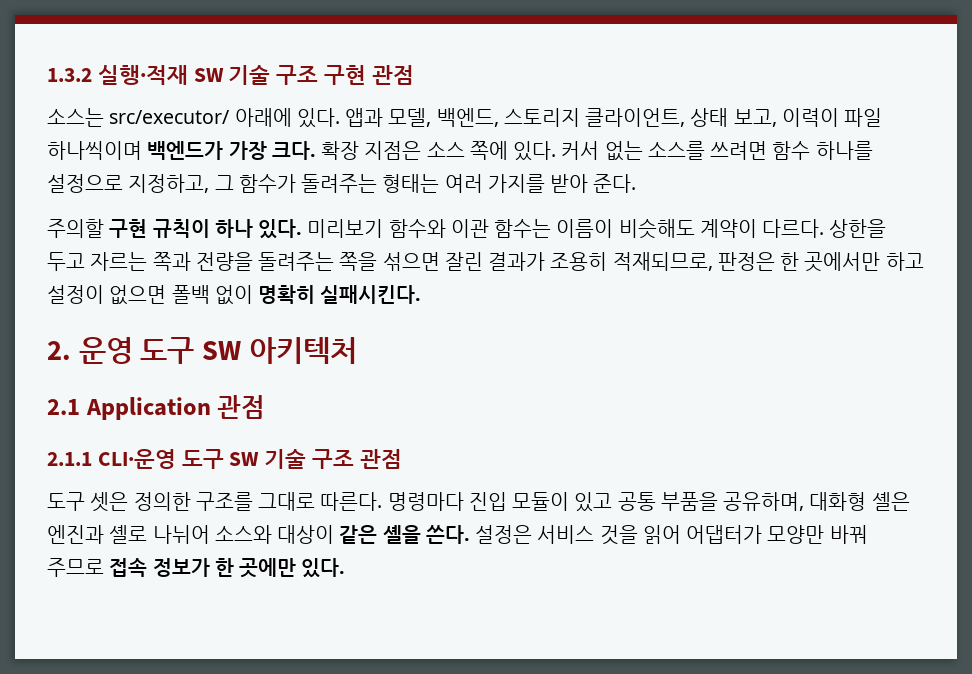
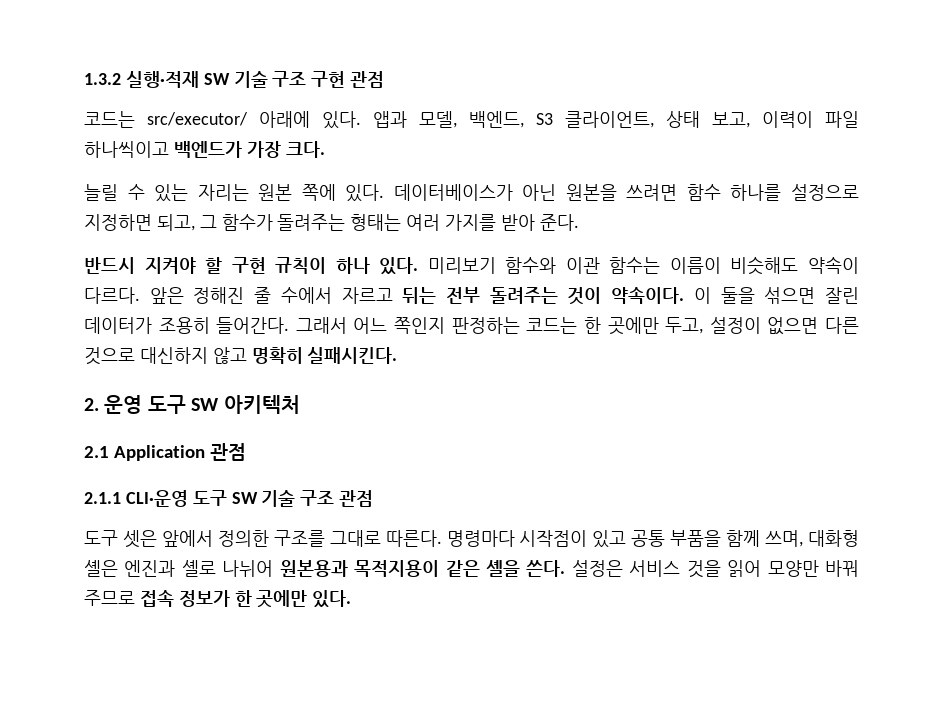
- 소스는 src/executor/ 아래에 있다.
+ 코드는 src/executor/ 아래에 있다.
- 앱과 모델, 백엔드, 스토리지 클라이언트, 상태 보고, 이력이 파일 하나씩이며 백엔드가 가장 크다. 확장 지점은 소스 쪽에 있다. 커서 없는 소스를 쓰려면 함수 하나를 설정으로 지정하고, 그 함수가 돌려주는 형태는 여러 가지를 받아 준다.
+ 앱과 모델, 백엔드, S3 클라이언트, 상태 보고, 이력이 파일 하나씩이고 백엔드가 가장 크다.
+ 늘릴 수 있는 자리는 원본 쪽에 있다. 데이터베이스가 아닌 원본을 쓰려면 함수 하나를 설정으로 지정하면 되고, 그 함수가 돌려주는 형태는 여러 가지를 받아 준다.
- 주의할 구현 규칙이 하나 있다.
+ 반드시 지켜야 할 구현 규칙이 하나 있다.
- 미리보기 함수와 이관 함수는 이름이 비슷해도 계약이 다르다. 상한을 두고 자르는 쪽과 전량을 돌려주는 쪽을 섞으면 잘린 결과가 조용히 적재되므로, 판정은 한 곳에서만 하고 설정이 없으면 폴백 없이 명확히 실패시킨다.
+ 미리보기 함수와 이관 함수는 이름이 비슷해도 약속이 다르다. 앞은 정해진 줄 수에서 자르고 뒤는 전부 돌려주는 것이 약속이다. 이 둘을 섞으면 잘린 데이터가 조용히 들어간다. 그래서 어느 쪽인지 판정하는 코드는 한 곳에만 두고, 설정이 없으면 다른 것으로 대신하지 않고 명확히 실패시킨다.
- 도구 셋은 정의한 구조를 그대로 따른다.
+ 도구 셋은 앞에서 정의한 구조를 그대로 따른다.
- 명령마다 진입 모듈이 있고 공통 부품을 공유하며, 대화형 셸은 엔진과 셸로 나뉘어 소스와 대상이 같은 셸을 쓴다.
+ 명령마다 시작점이 있고 공통 부품을 함께 쓰며, 대화형 셸은 엔진과 셸로 나뉘어 원본용과 목적지용이 같은 셸을 쓴다.
- 설정은 서비스 것을 읽어 어댑터가 모양만 바꿔 주므로 접속 정보가 한 곳에만 있다.
+ 설정은 서비스 것을 읽어 모양만 바꿔 주므로 접속 정보가 한 곳에만 있다.

